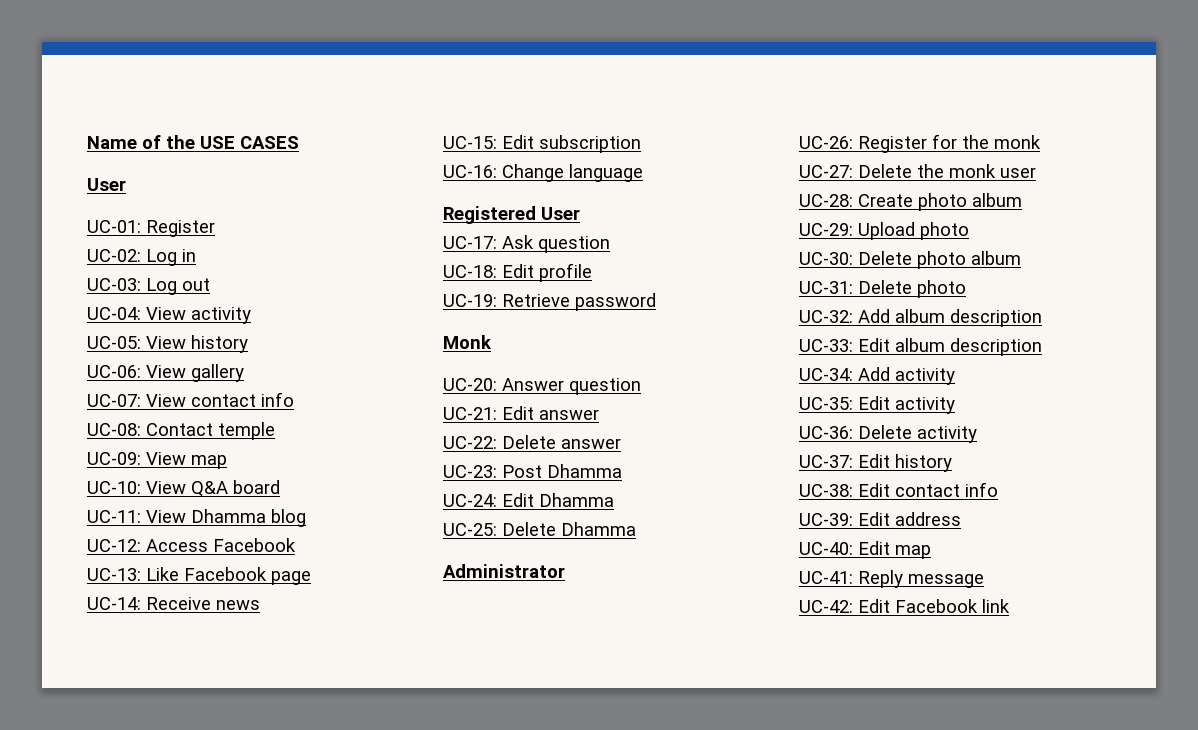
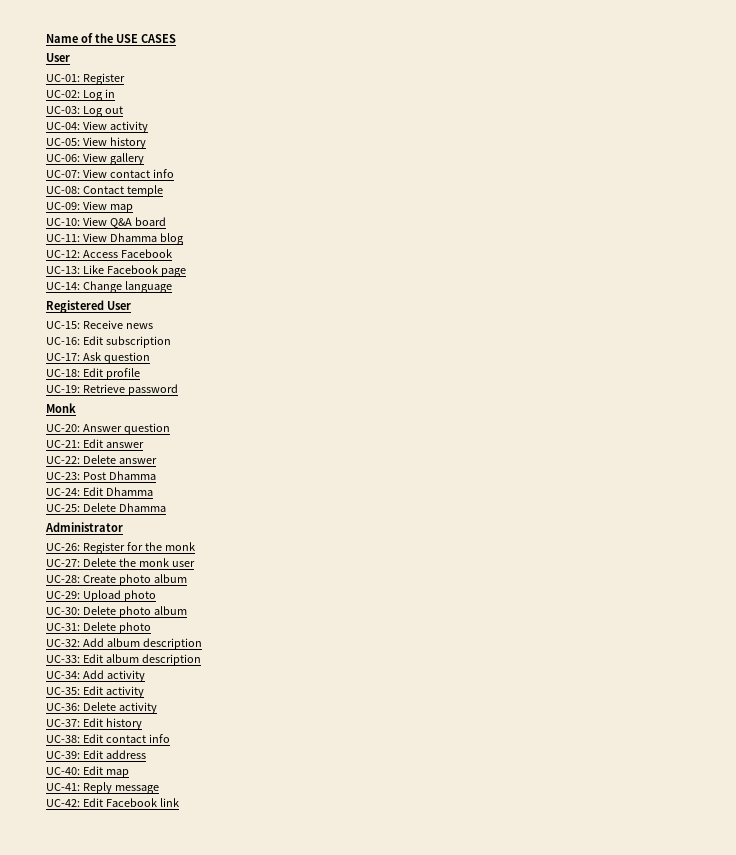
- UC-14: Receive news
- UC-15: Edit subscription
- UC-16: Change language
+ UC-14: Change language
  Registered User
+ UC-15: Receive news
+ UC-16: Edit subscription

